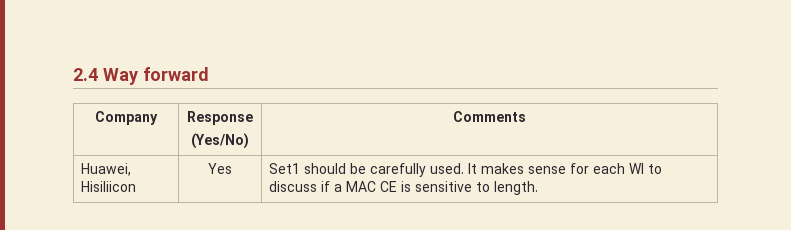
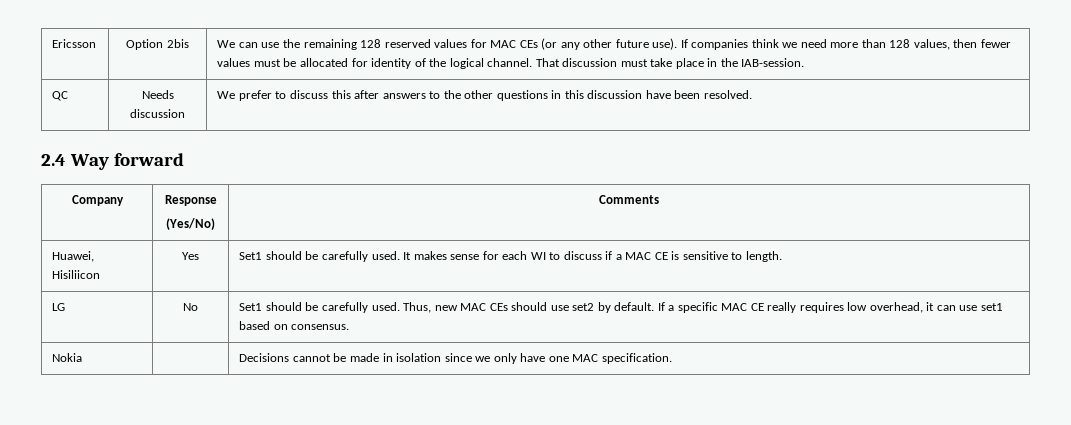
+ Ericsson | Option 2bis | We can use the remaining 128 reserved values for MAC CEs (or any other future use). If companies think we need more than 128 values, then fewer values must be allocated for identity of the logical channel. That discussion must take place in the IAB-session.
+ QC | Needs discussion | We prefer to discuss this after answers to the other questions in this discussion have been resolved.
+ LG | No | Set1 should be carefully used. Thus, new MAC CEs should use set2 by default. If a specific MAC CE really requires low overhead, it can use set1 based on consensus.
+ Nokia | | Decisions cannot be made in isolation since we only have one MAC specification.

